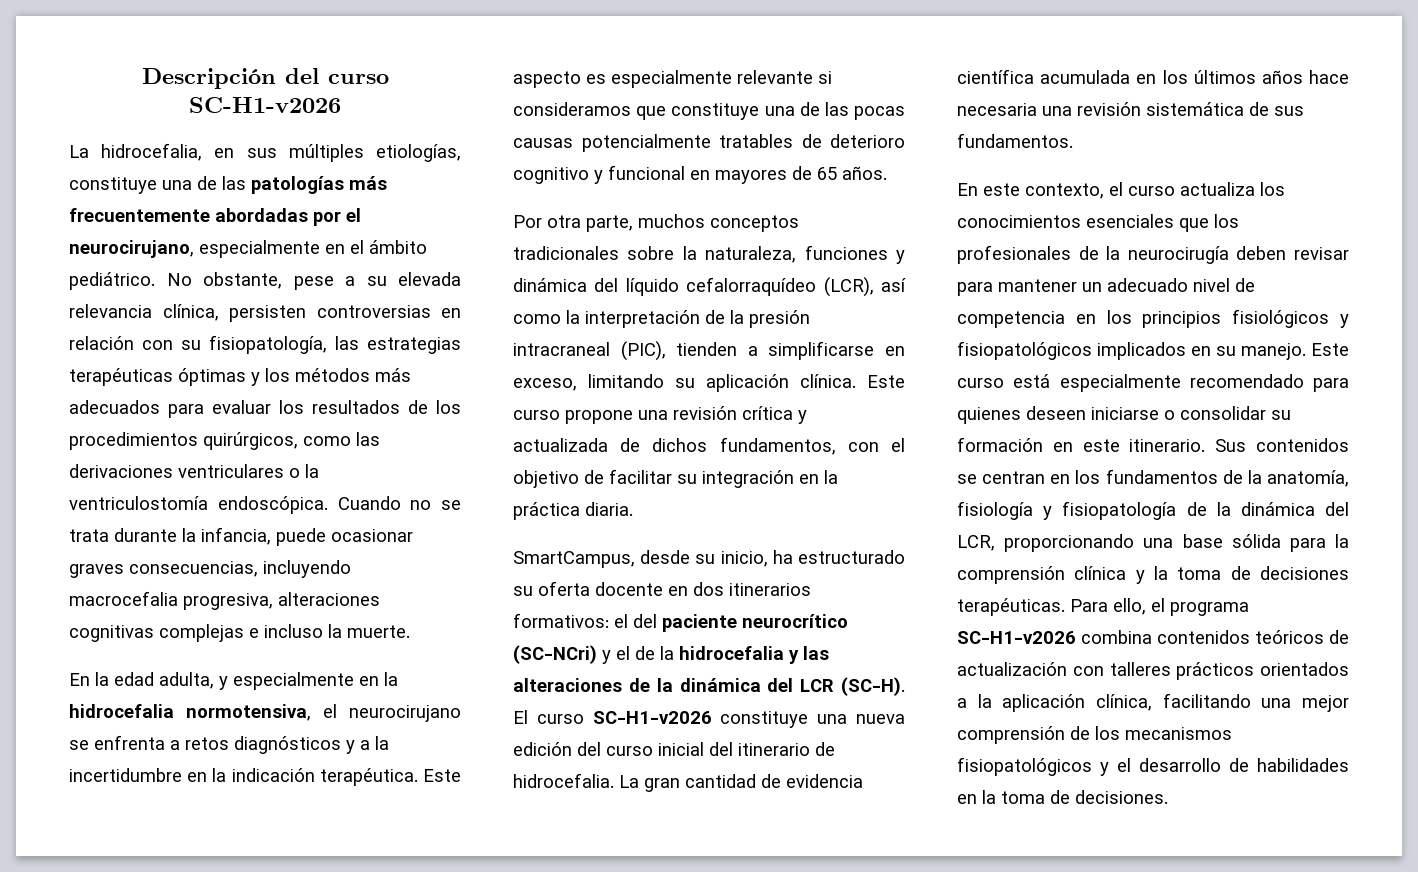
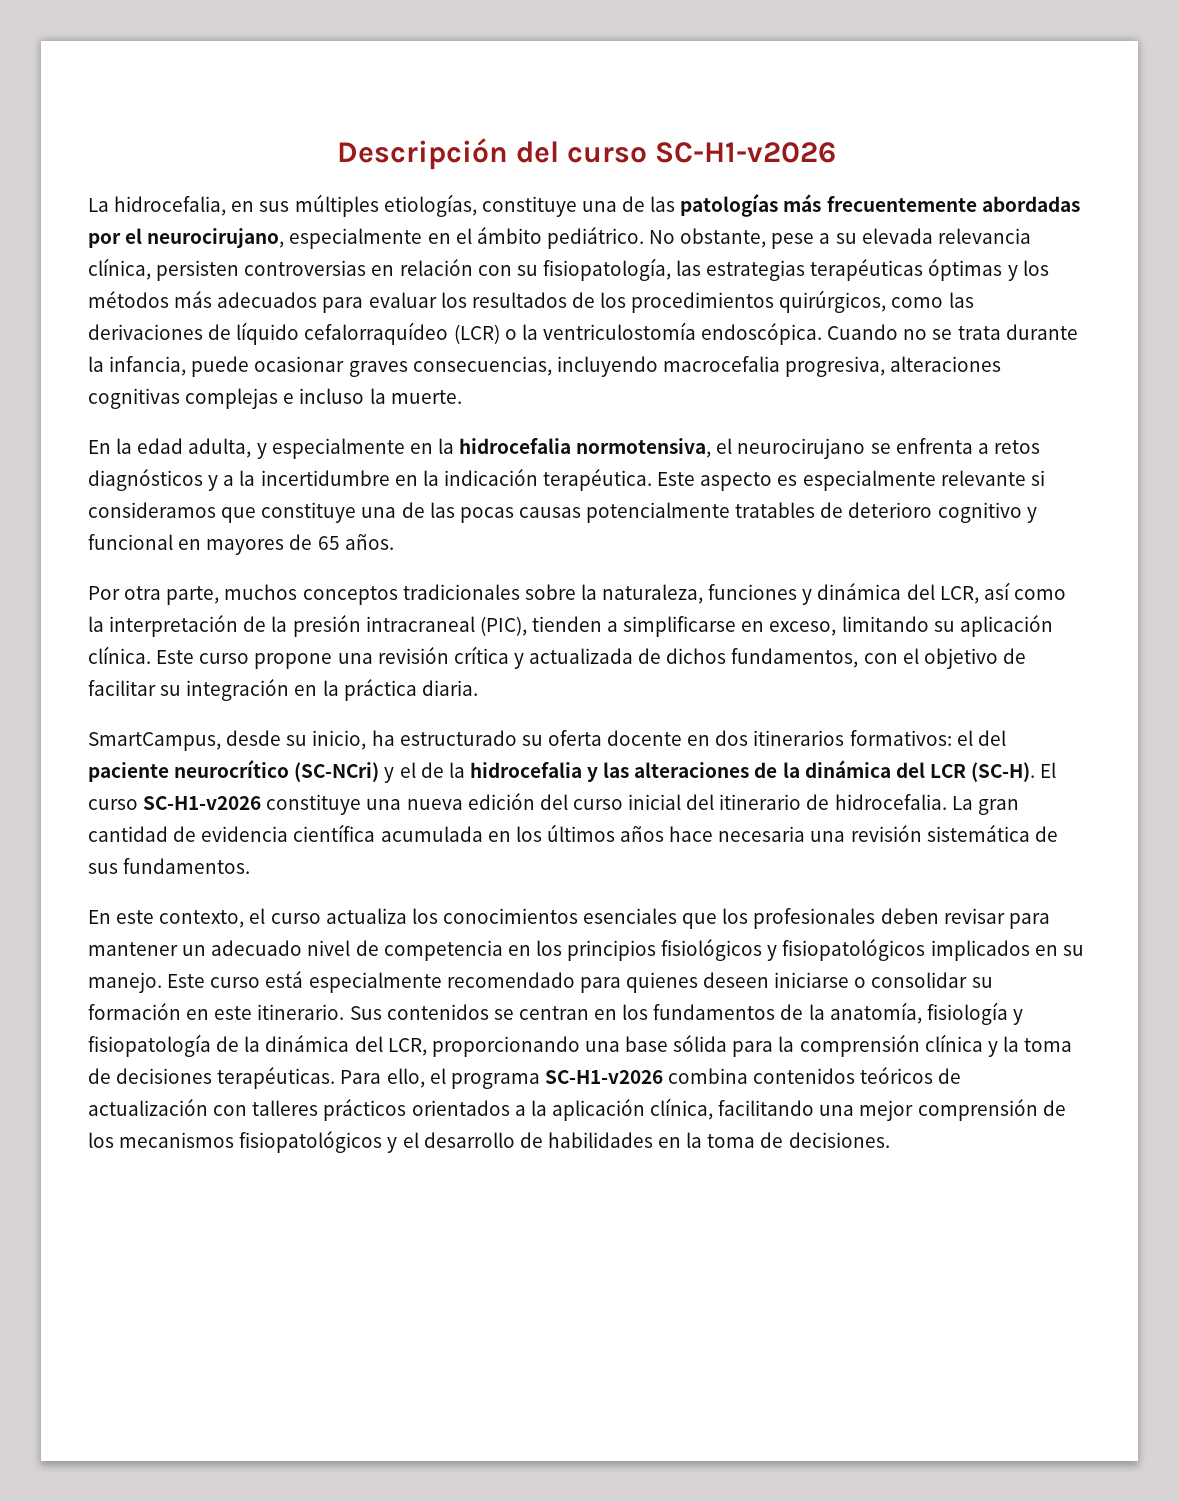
- No obstante, pese a su elevada relevancia clínica, persisten controversias en relación con su fisiopatología, las estrategias terapéuticas óptimas y los métodos más adecuados para evaluar los resultados de los procedimientos quirúrgicos, como las derivaciones ventriculares o la ventriculostomía endoscópica.
+ No obstante, pese a su elevada relevancia clínica, persisten controversias en relación con su fisiopatología, las estrategias terapéuticas óptimas y los métodos más adecuados para evaluar los resultados de los procedimientos quirúrgicos, como las derivaciones de líquido cefalorraquídeo (LCR) o la ventriculostomía endoscópica.
- Por otra parte, muchos conceptos tradicionales sobre la naturaleza, funciones y dinámica del líquido cefalorraquídeo (LCR), así como la interpretación de la presión intracraneal (PIC), tienden a simplificarse en exceso, limitando su aplicación clínica.
+ Por otra parte, muchos conceptos tradicionales sobre la naturaleza, funciones y dinámica del LCR, así como la interpretación de la presión intracraneal (PIC), tienden a simplificarse en exceso, limitando su aplicación clínica.
- En este contexto, el curso actualiza los conocimientos esenciales que los profesionales de la neurocirugía deben revisar para mantener un adecuado nivel de competencia en los principios fisiológicos y fisiopatológicos implicados en su manejo.
+ En este contexto, el curso actualiza los conocimientos esenciales que los profesionales deben revisar para mantener un adecuado nivel de competencia en los principios fisiológicos y fisiopatológicos implicados en su manejo.

